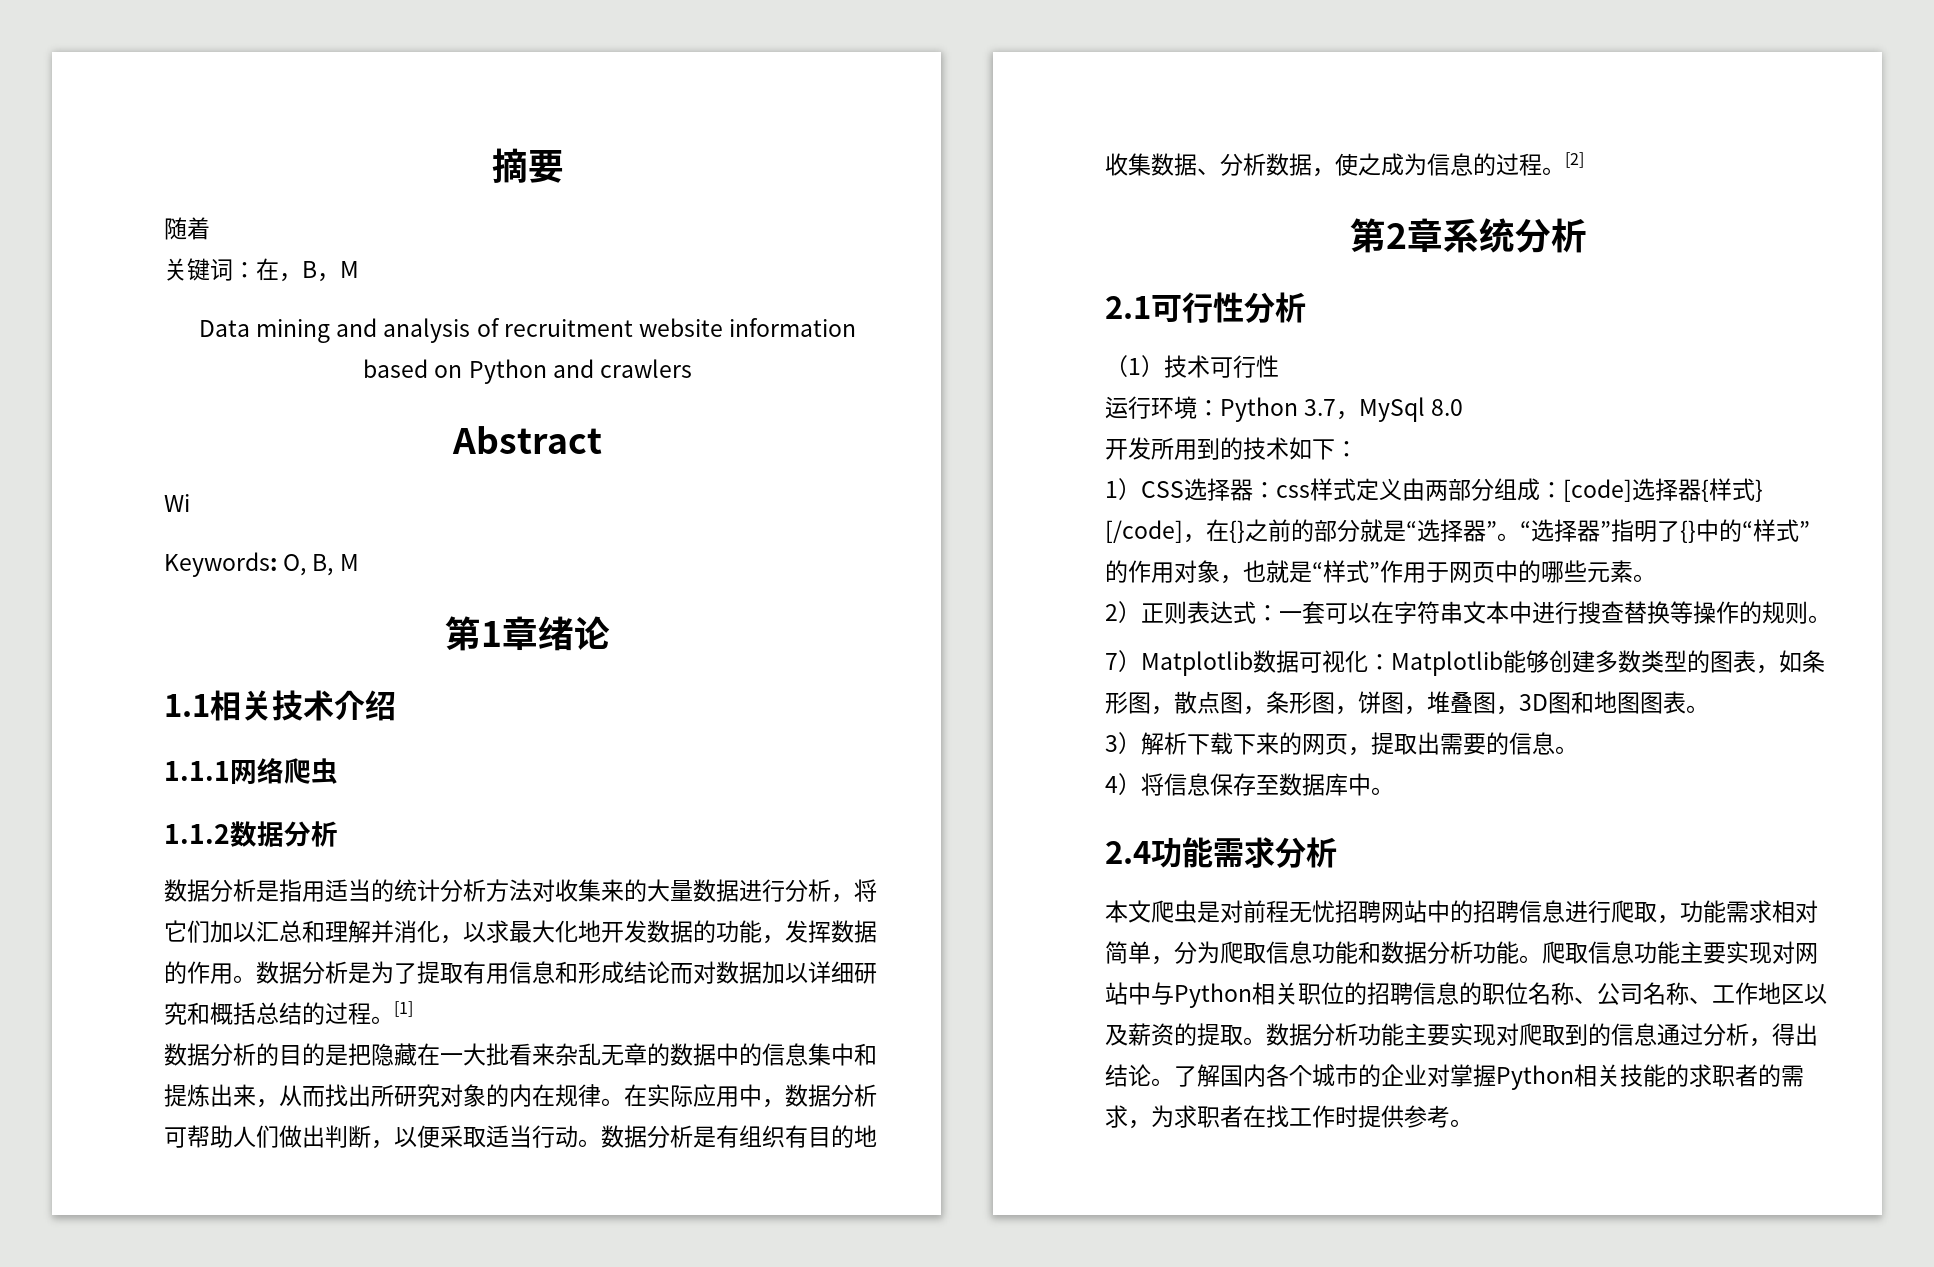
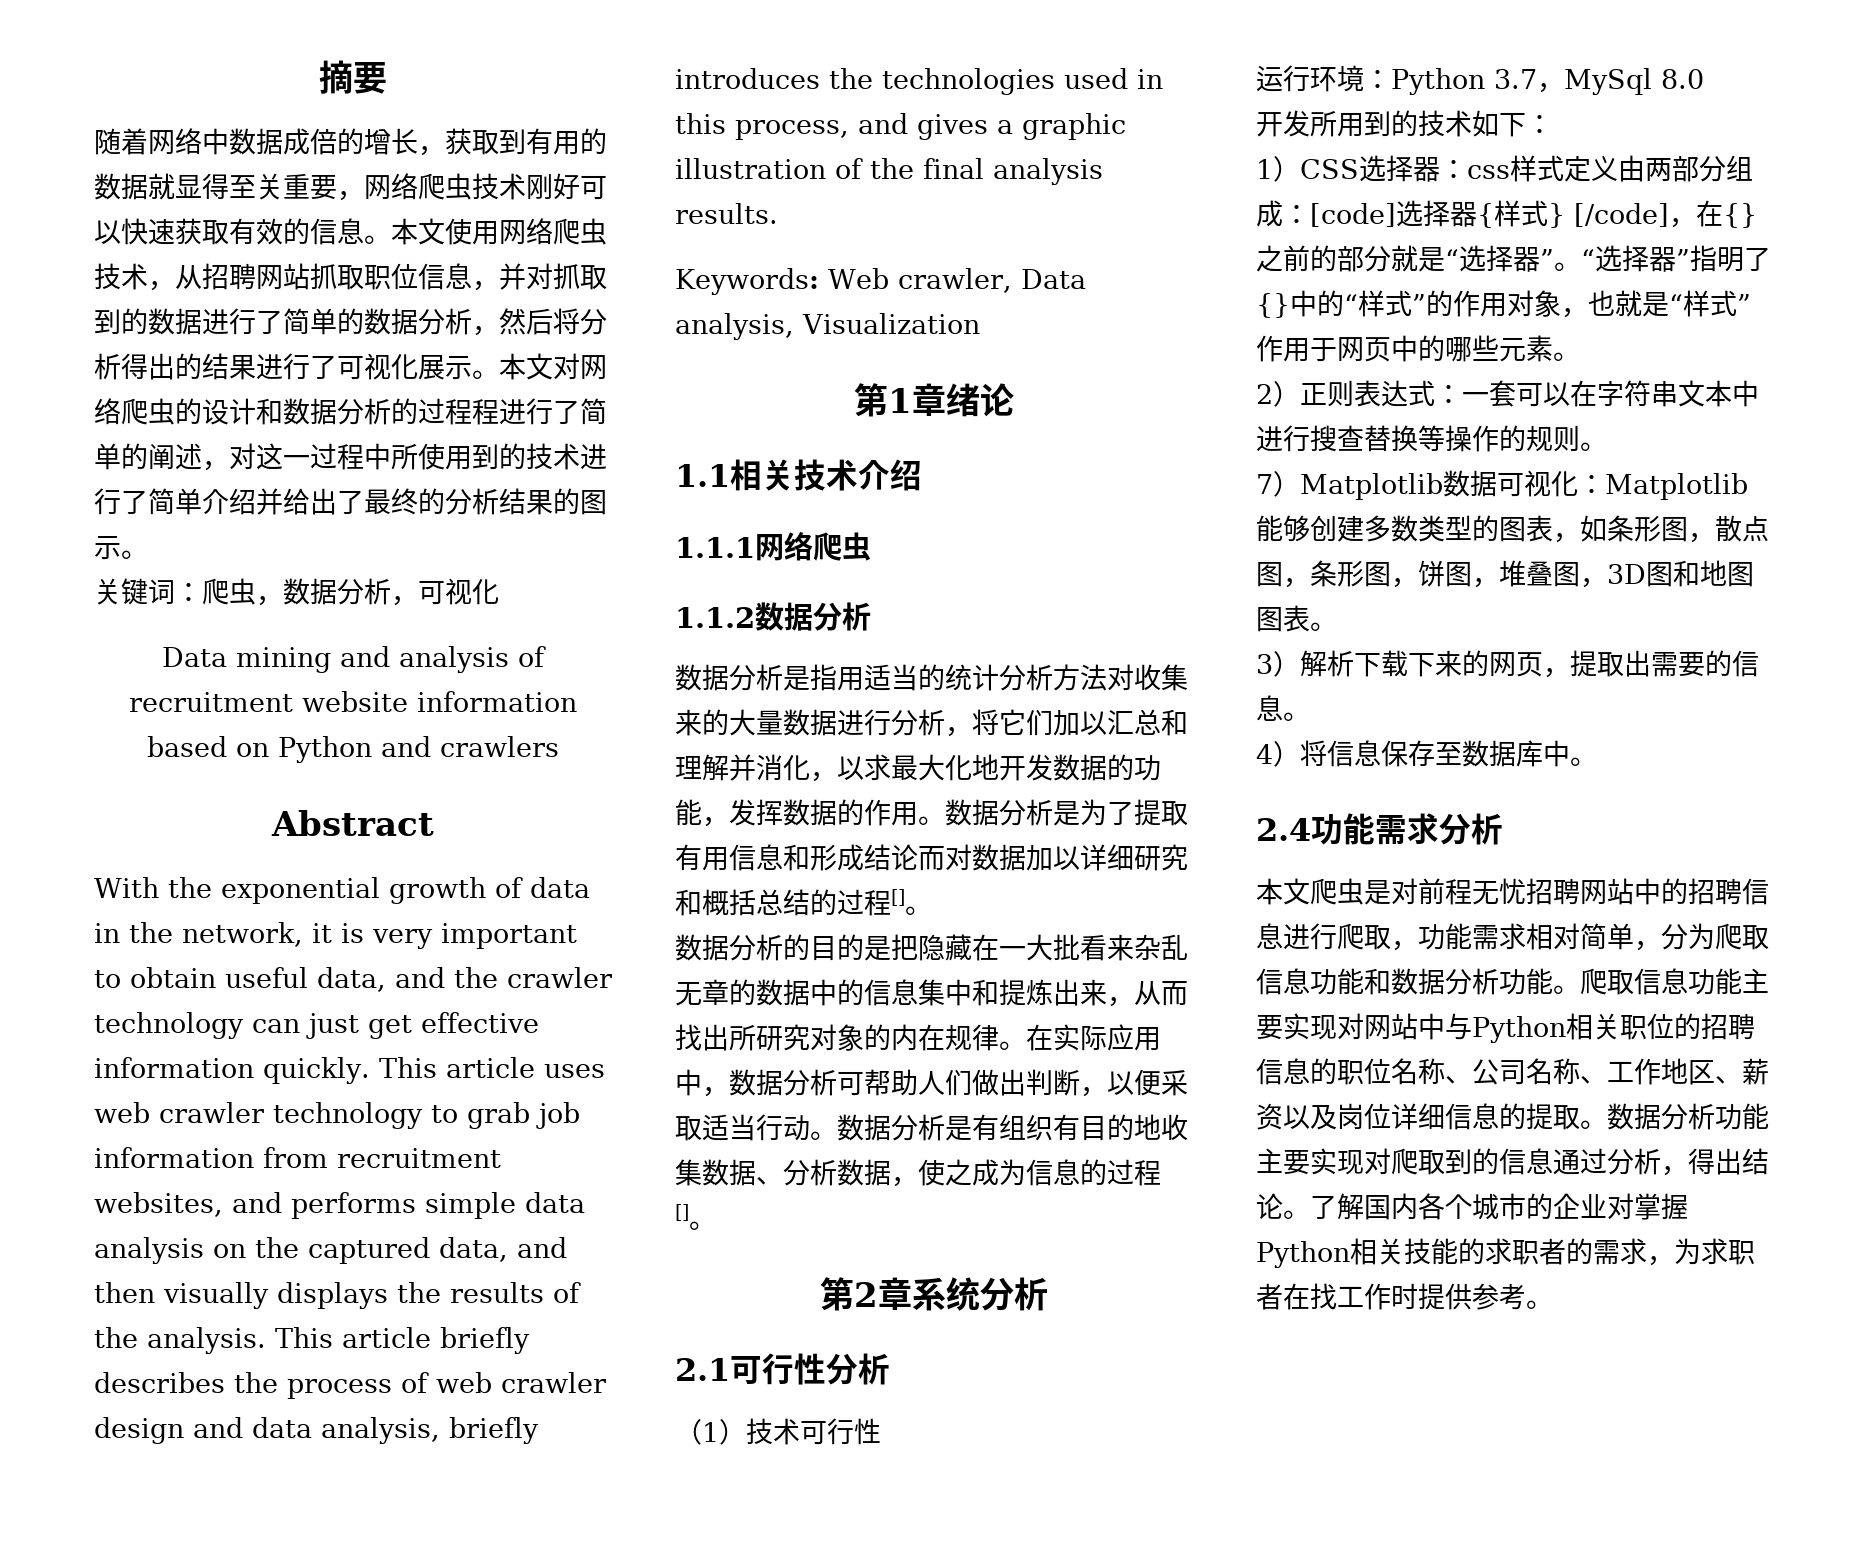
- 随着
- 关键词：在，B，M
+ 随着网络中数据成倍的增长，获取到有用的数据就显得至关重要，网络爬虫技术刚好可以快速获取有效的信息。本文使用网络爬虫技术，从招聘网站抓取职位信息，并对抓取到的数据进行了简单的数据分析，然后将分析得出的结果进行了可视化展示。本文对网络爬虫的设计和数据分析的过程程进行了简单的阐述，对这一过程中所使用到的技术进行了简单介绍并给出了最终的分析结果的图示。
+ 关键词：爬虫，数据分析，可视化
- Wi
- Keywords: O, B, M
+ With the exponential growth of data in the network, it is very important to obtain useful data, and the crawler technology can just get effective information quickly. This article uses web crawler technology to grab job information from recruitment websites, and performs simple data analysis on the captured data, and then visually displays the results of the analysis. This article briefly describes the process of web crawler design and data analysis, briefly introduces the technologies used in this process, and gives a graphic illustration of the final analysis results.
+ Keywords: Web crawler, Data analysis, Visualization
- 数据分析是为了提取有用信息和形成结论而对数据加以详细研究和概括总结的过程。[1]
+ 数据分析是为了提取有用信息和形成结论而对数据加以详细研究和概括总结的过程[]。
- 数据分析是有组织有目的地收集数据、分析数据，使之成为信息的过程。[2]
+ 数据分析是有组织有目的地收集数据、分析数据，使之成为信息的过程[]。
- 爬取信息功能主要实现对网站中与Python相关职位的招聘信息的职位名称、公司名称、工作地区以及薪资的提取。
+ 爬取信息功能主要实现对网站中与Python相关职位的招聘信息的职位名称、公司名称、工作地区、薪资以及岗位详细信息的提取。

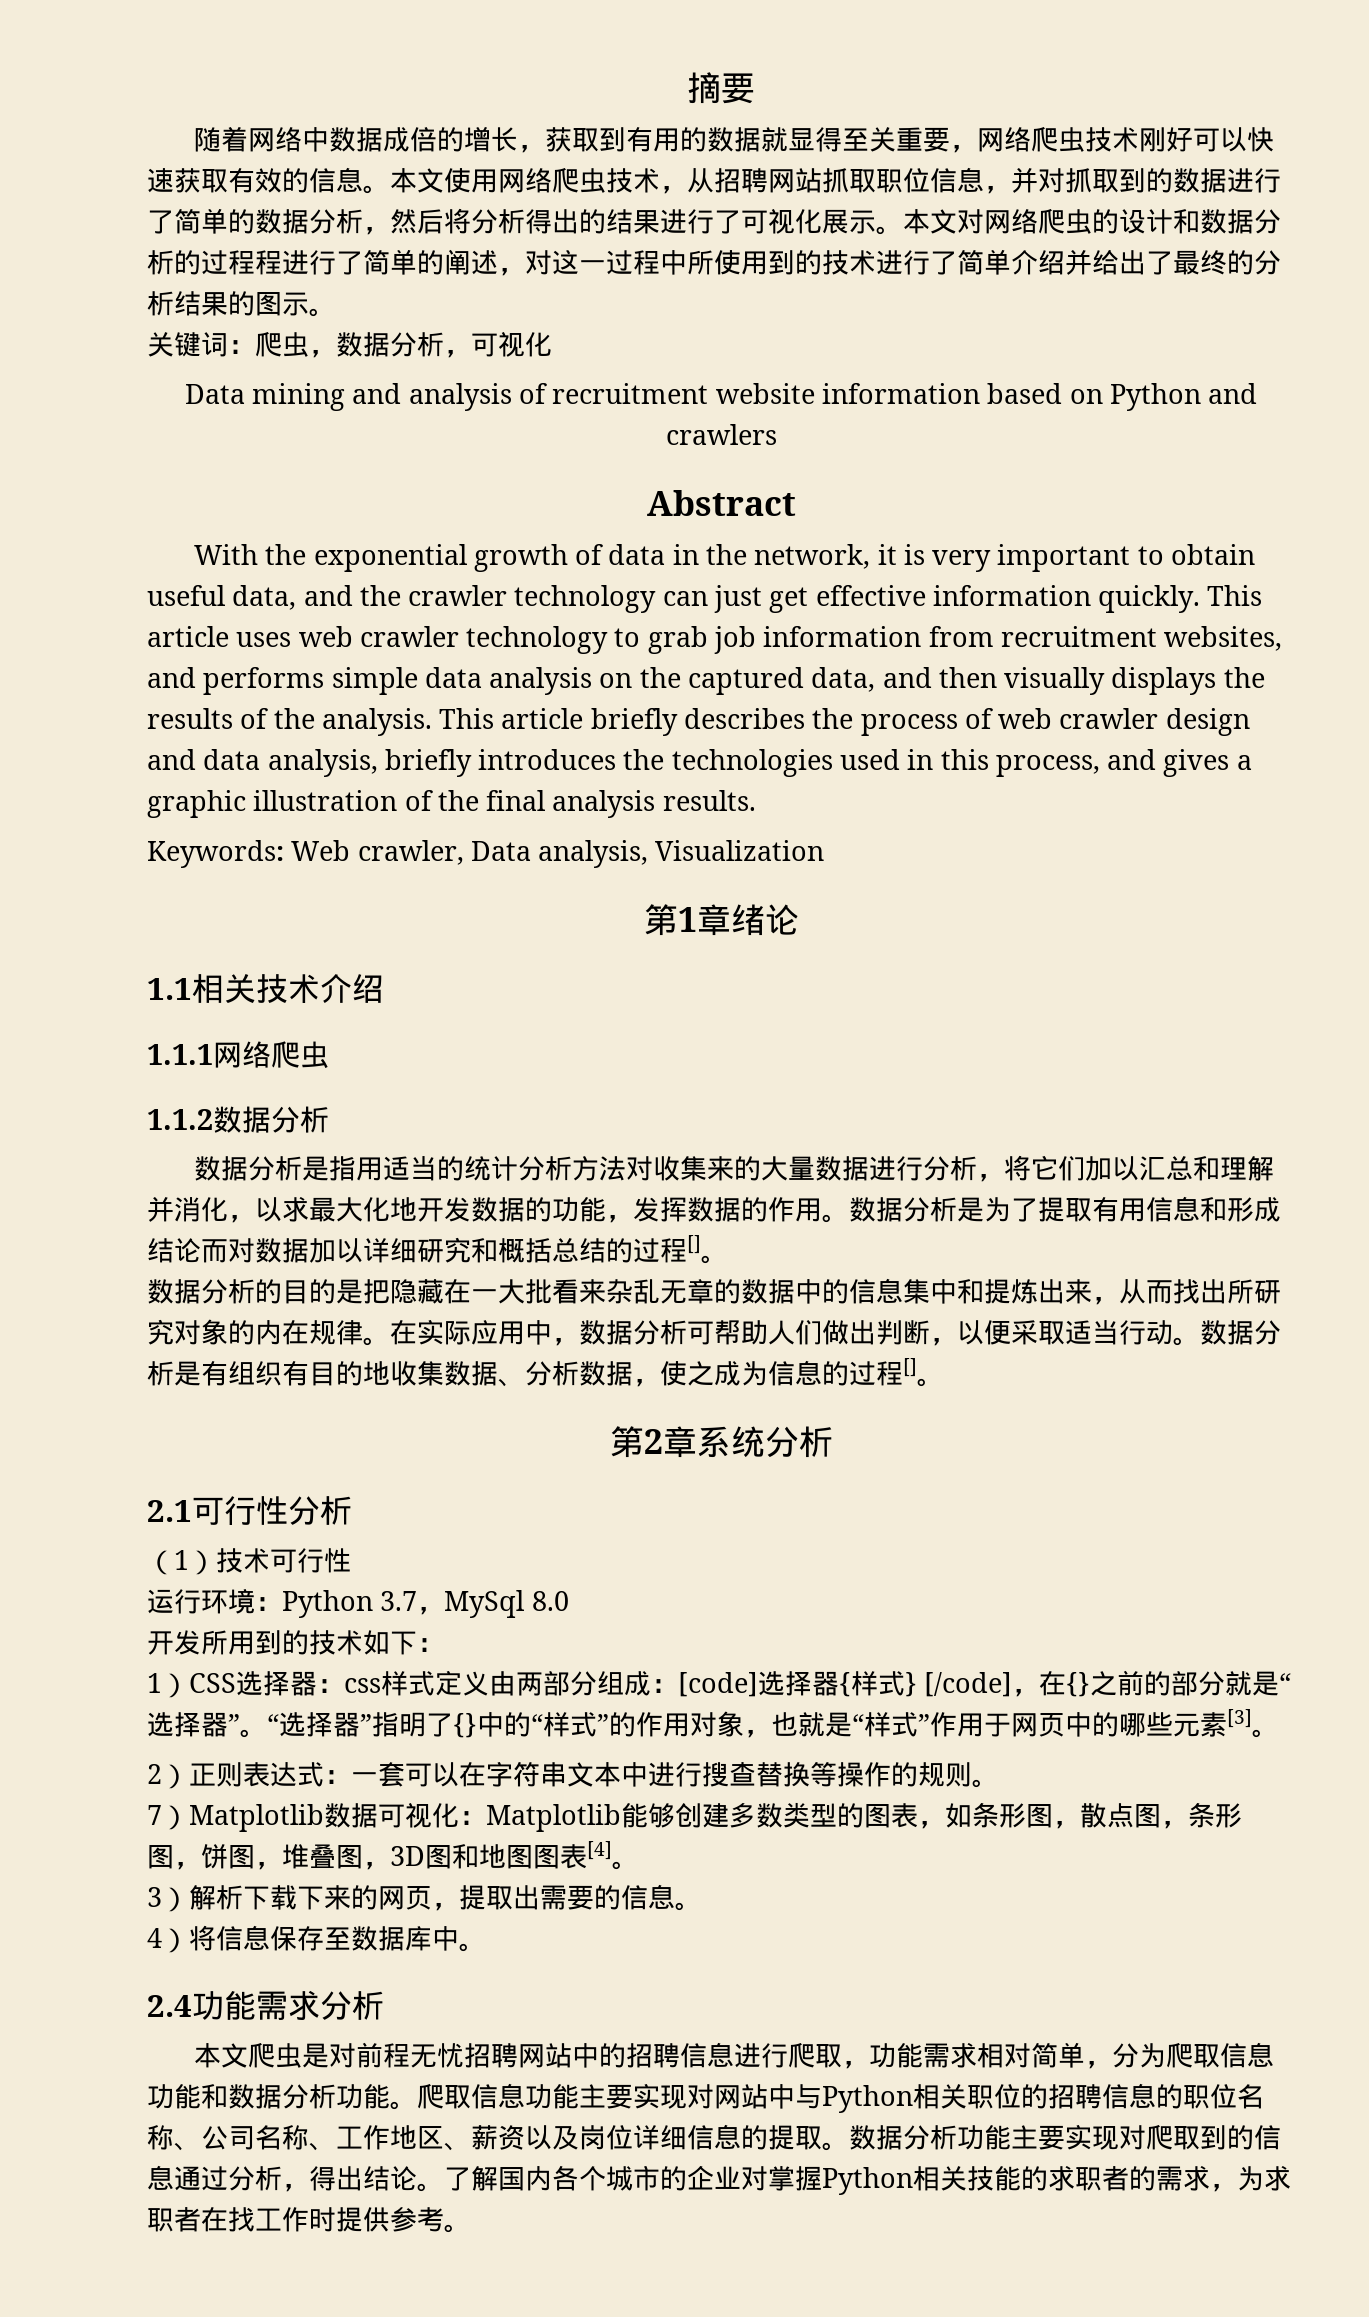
- “选择器”指明了{}中的“样式”的作用对象，也就是“样式”作用于网页中的哪些元素。
+ “选择器”指明了{}中的“样式”的作用对象，也就是“样式”作用于网页中的哪些元素[3]。
- 7）Matplotlib数据可视化：Matplotlib能够创建多数类型的图表，如条形图，散点图，条形图，饼图，堆叠图，3D图和地图图表。
+ 7）Matplotlib数据可视化：Matplotlib能够创建多数类型的图表，如条形图，散点图，条形图，饼图，堆叠图，3D图和地图图表[4]。

